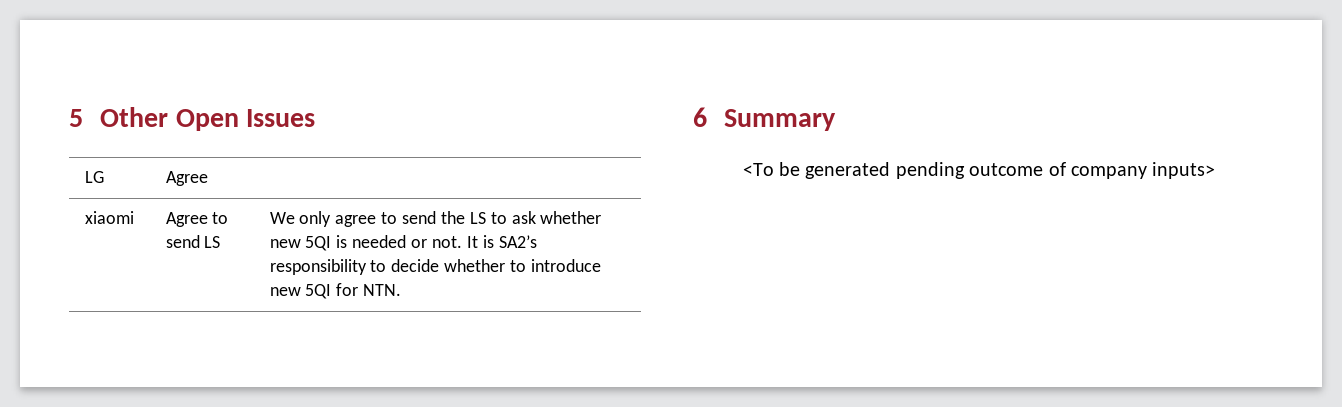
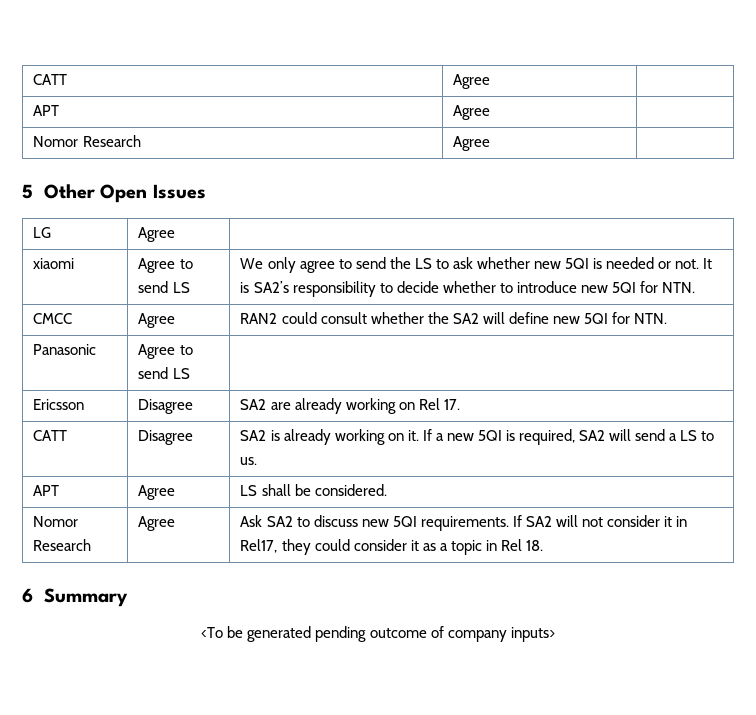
+ CATT | Agree |
+ APT | Agree |
+ Nomor Research | Agree |
+ CMCC | Agree | RAN2 could consult whether the SA2 will define new 5QI for NTN.
+ Panasonic | Agree to send LS |
+ Ericsson | Disagree | SA2 are already working on Rel 17.
+ CATT | Disagree | SA2 is already working on it. If a new 5QI is required, SA2 will send a LS to us.
+ APT | Agree | LS shall be considered.
+ Nomor Research | Agree | Ask SA2 to discuss new 5QI requirements. If SA2 will not consider it in Rel17, they could consider it as a topic in Rel 18.

